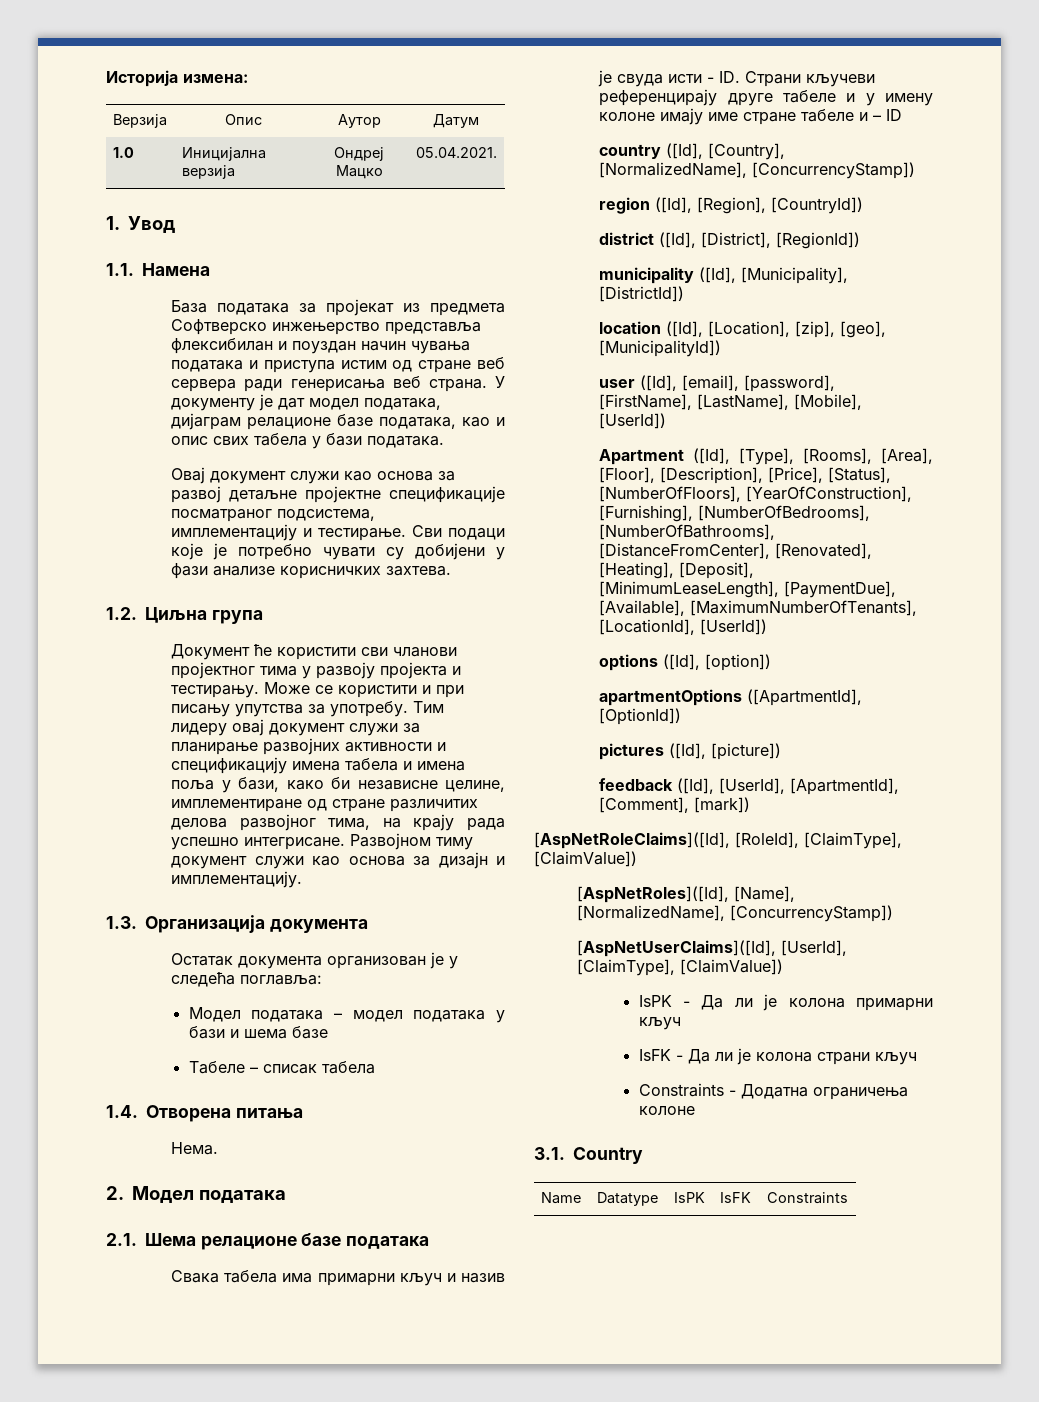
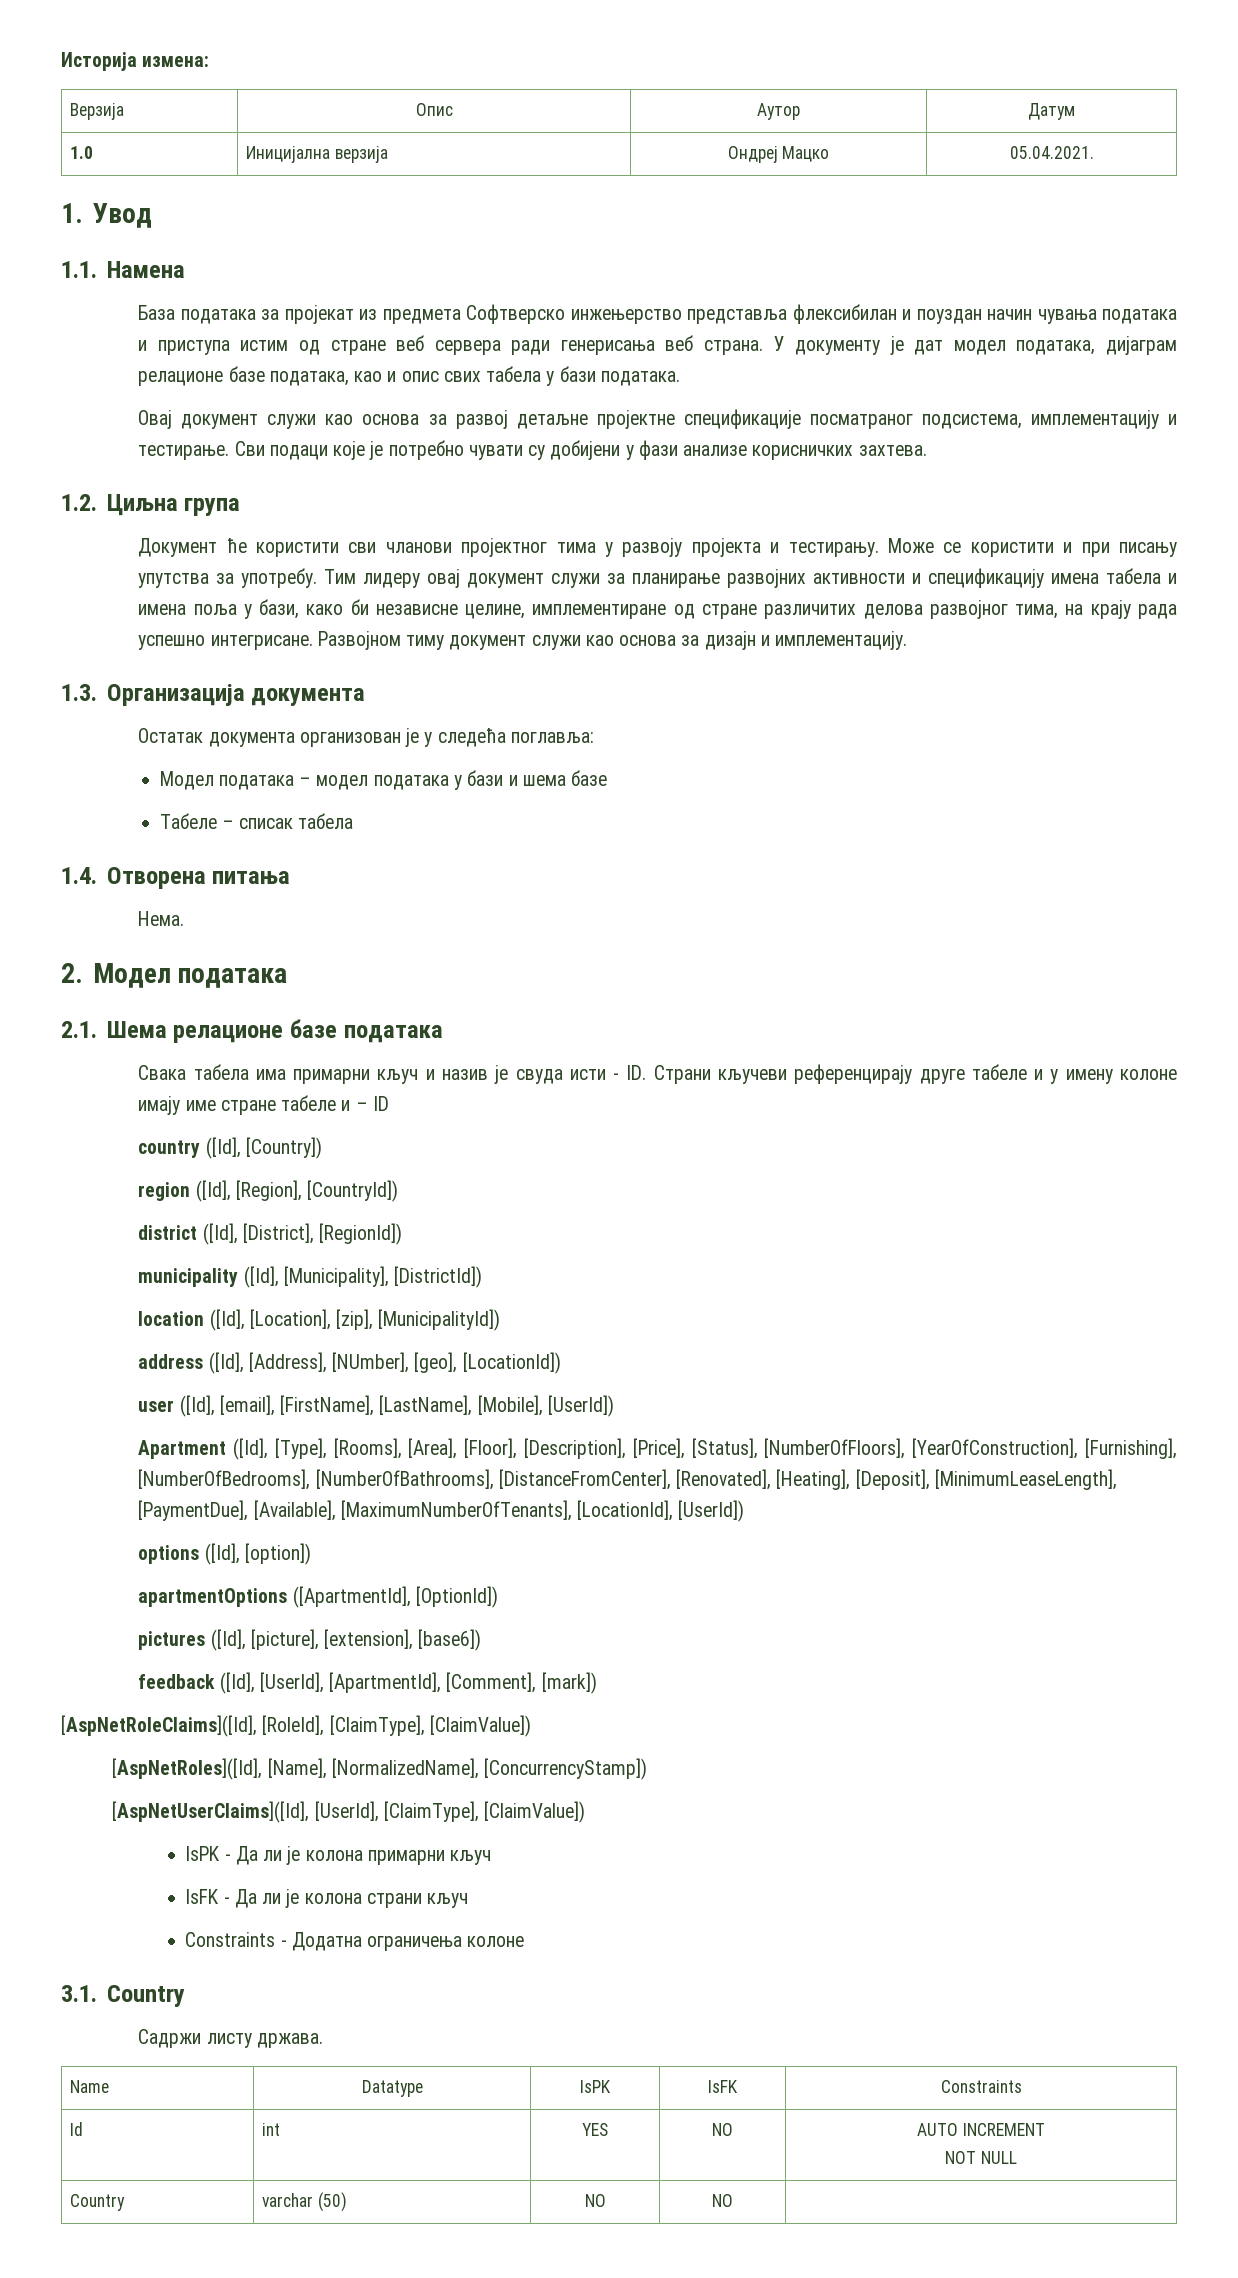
- country ([Id], [Country], [NormalizedName], [ConcurrencyStamp])
+ country ([Id], [Country])
- location ([Id], [Location], [zip], [geo], [MunicipalityId])
+ location ([Id], [Location], [zip], [MunicipalityId])
+ address ([Id], [Address], [NUmber], [geo], [LocationId])
- user ([Id], [email], [password], [FirstName], [LastName], [Mobile], [UserId])
+ user ([Id], [email], [FirstName], [LastName], [Mobile], [UserId])
- pictures ([Id], [picture])
+ pictures ([Id], [picture], [extension], [base6])
+ Садржи листу држава.
+ Id | int | YES | NO | AUTO INCREMENT
+ NOT NULL
+ Country | varchar (50) | NO | NO |

